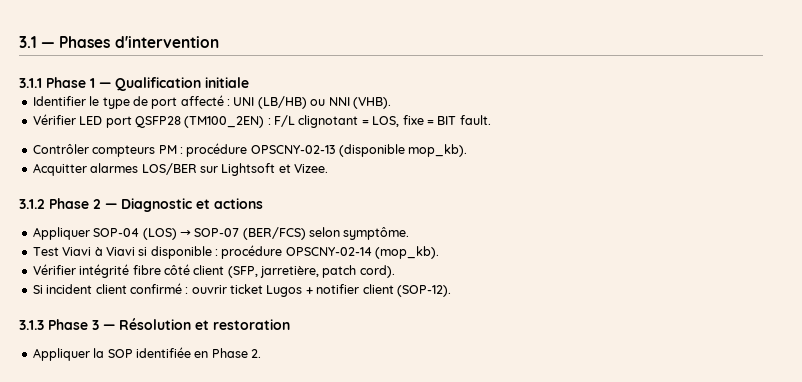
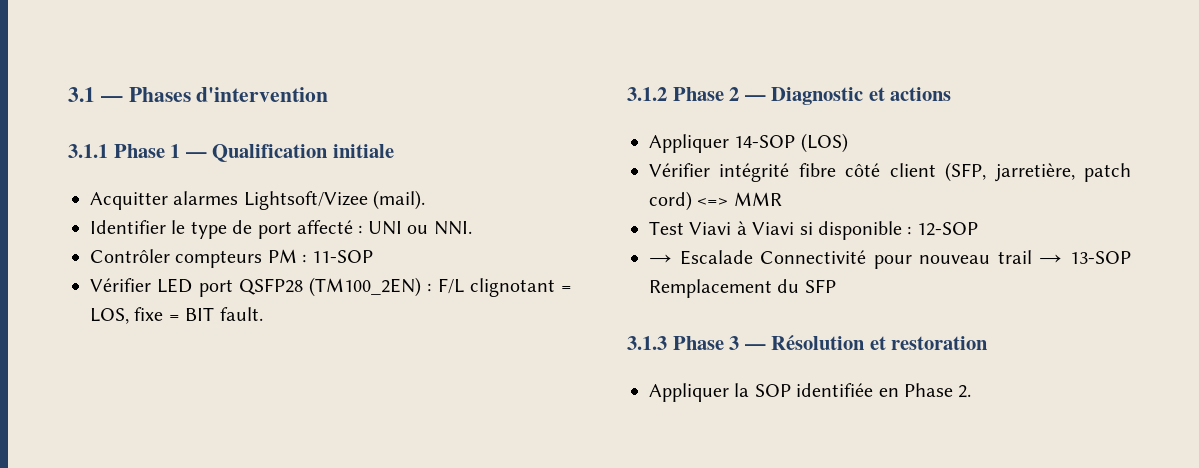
+ Acquitter alarmes Lightsoft/Vizee (mail).
- Identifier le type de port affecté : UNI (LB/HB) ou NNI (VHB).
+ Identifier le type de port affecté : UNI ou NNI.
+ Contrôler compteurs PM : 11-SOP
- Contrôler compteurs PM : procédure OPSCNY-02-13 (disponible mop_kb).
- Acquitter alarmes LOS/BER sur Lightsoft et Vizee.
- Appliquer SOP-04 (LOS) → SOP-07 (BER/FCS) selon symptôme.
- Test Viavi à Viavi si disponible : procédure OPSCNY-02-14 (mop_kb).
+ Appliquer 14-SOP (LOS)
- Vérifier intégrité fibre côté client (SFP, jarretière, patch cord).
- Si incident client confirmé : ouvrir ticket Lugos + notifier client (SOP-12).
+ Vérifier intégrité fibre côté client (SFP, jarretière, patch cord) <=> MMR
+ Test Viavi à Viavi si disponible : 12-SOP
+ → Escalade Connectivité pour nouveau trail → 13-SOP Remplacement du SFP

